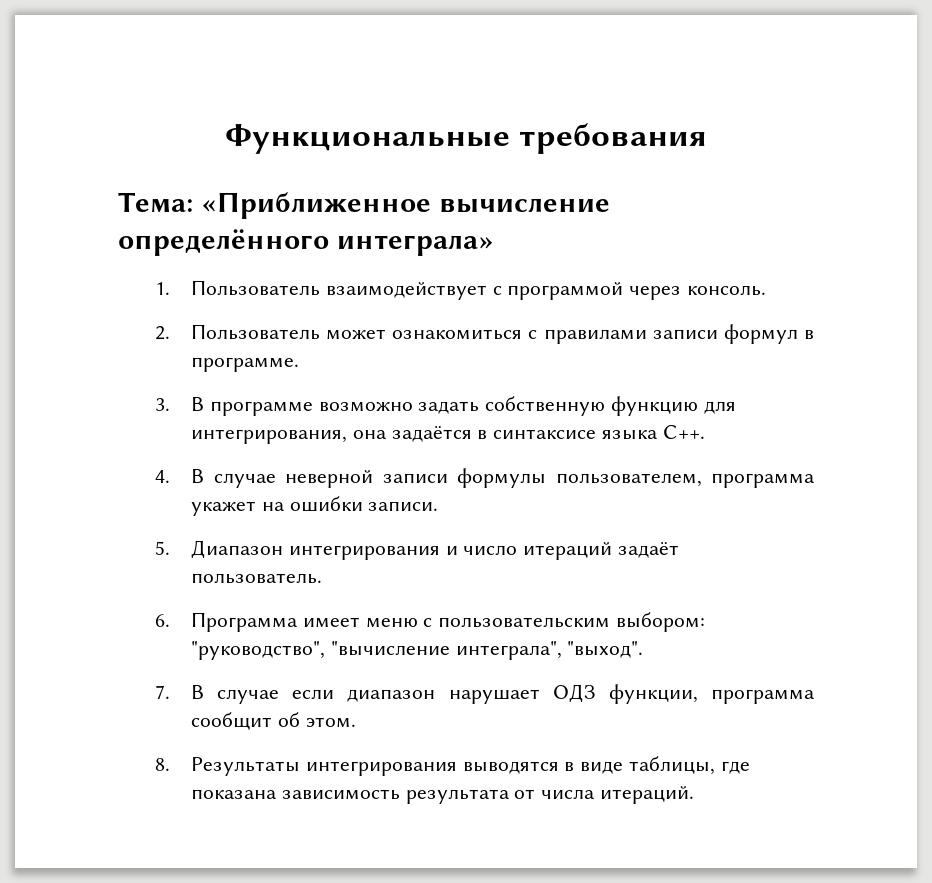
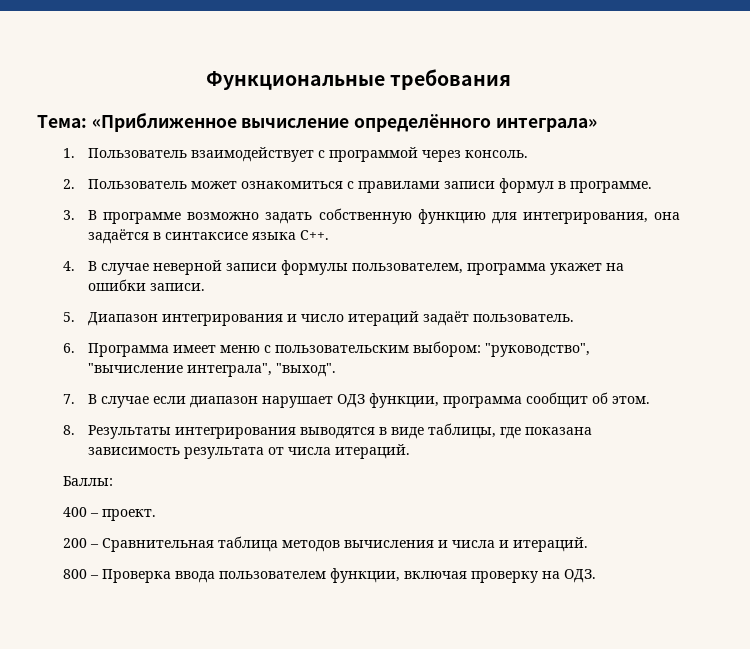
+ Баллы:
+ 400 – проект.
+ 200 – Сравнительная таблица методов вычисления и числа и итераций.
+ 800 – Проверка ввода пользователем функции, включая проверку на ОДЗ.

